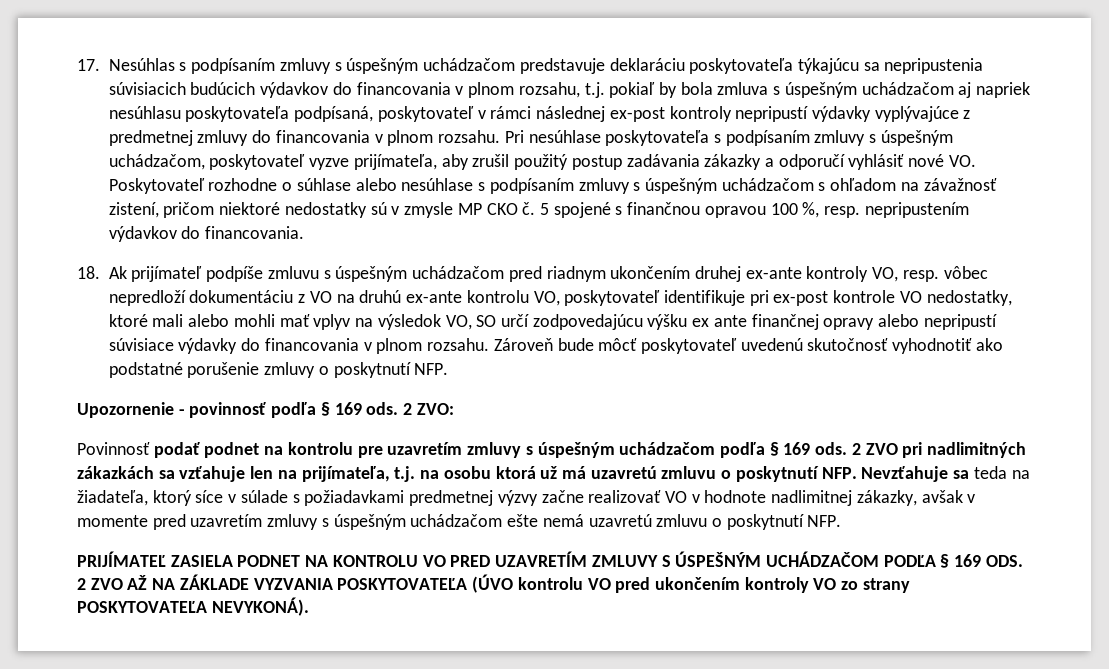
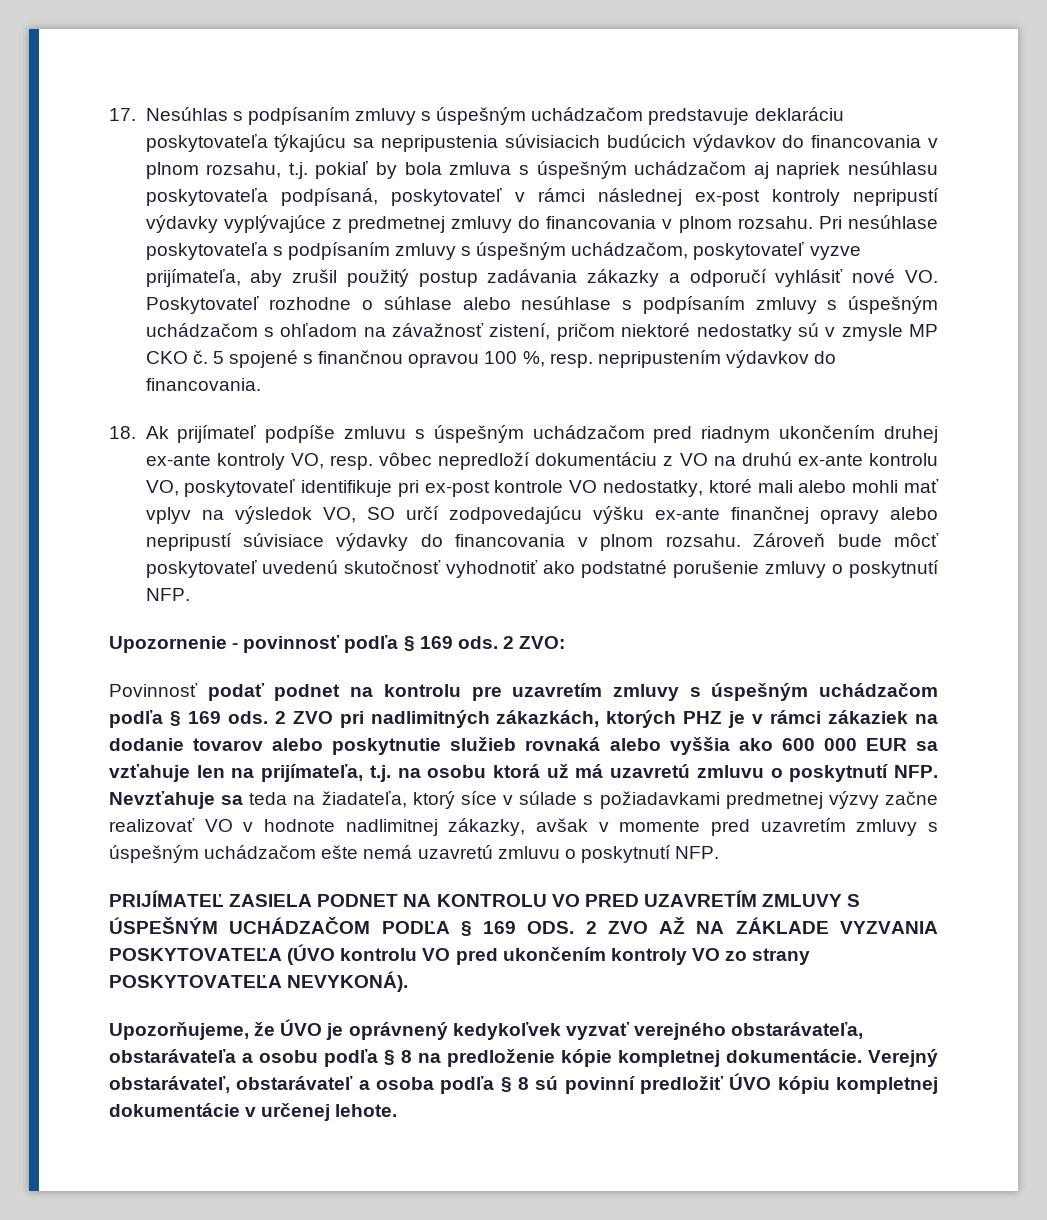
- 18. Ak prijímateľ podpíše zmluvu s úspešným uchádzačom pred riadnym ukončením druhej ex-ante kontroly VO, resp. vôbec nepredloží dokumentáciu z VO na druhú ex-ante kontrolu VO, poskytovateľ identifikuje pri ex-post kontrole VO nedostatky, ktoré mali alebo mohli mať vplyv na výsledok VO, SO určí zodpovedajúcu výšku ex ante finančnej opravy alebo nepripustí súvisiace výdavky do financovania v plnom rozsahu.
+ 18. Ak prijímateľ podpíše zmluvu s úspešným uchádzačom pred riadnym ukončením druhej ex-ante kontroly VO, resp. vôbec nepredloží dokumentáciu z VO na druhú ex-ante kontrolu VO, poskytovateľ identifikuje pri ex-post kontrole VO nedostatky, ktoré mali alebo mohli mať vplyv na výsledok VO, SO určí zodpovedajúcu výšku ex-ante finančnej opravy alebo nepripustí súvisiace výdavky do financovania v plnom rozsahu.
- 2 ZVO pri nadlimitných zákazkách sa vzťahuje len na prijímateľa, t.j. na osobu ktorá už má uzavretú zmluvu o poskytnutí NFP. Nevzťahuje sa teda na žiadateľa, ktorý síce v súlade s požiadavkami predmetnej výzvy začne realizovať VO v hodnote nadlimitnej zákazky, avšak v momente pred uzavretím zmluvy s úspešným uchádzačom ešte nemá uzavretú zmluvu o poskytnutí NFP.
+ 2 ZVO pri nadlimitných zákazkách, ktorých PHZ je v rámci zákaziek na dodanie tovarov alebo poskytnutie služieb rovnaká alebo vyššia ako 600 000 EUR sa vzťahuje len na prijímateľa, t.j. na osobu ktorá už má uzavretú zmluvu o poskytnutí NFP. Nevzťahuje sa teda na žiadateľa, ktorý síce v súlade s požiadavkami predmetnej výzvy začne realizovať VO v hodnote nadlimitnej zákazky, avšak v momente pred uzavretím zmluvy s úspešným uchádzačom ešte nemá uzavretú zmluvu o poskytnutí NFP.
+ Upozorňujeme, že ÚVO je oprávnený kedykoľvek vyzvať verejného obstarávateľa, obstarávateľa a osobu podľa § 8 na predloženie kópie kompletnej dokumentácie. Verejný obstarávateľ, obstarávateľ a osoba podľa § 8 sú povinní predložiť ÚVO kópiu kompletnej dokumentácie v určenej lehote.

